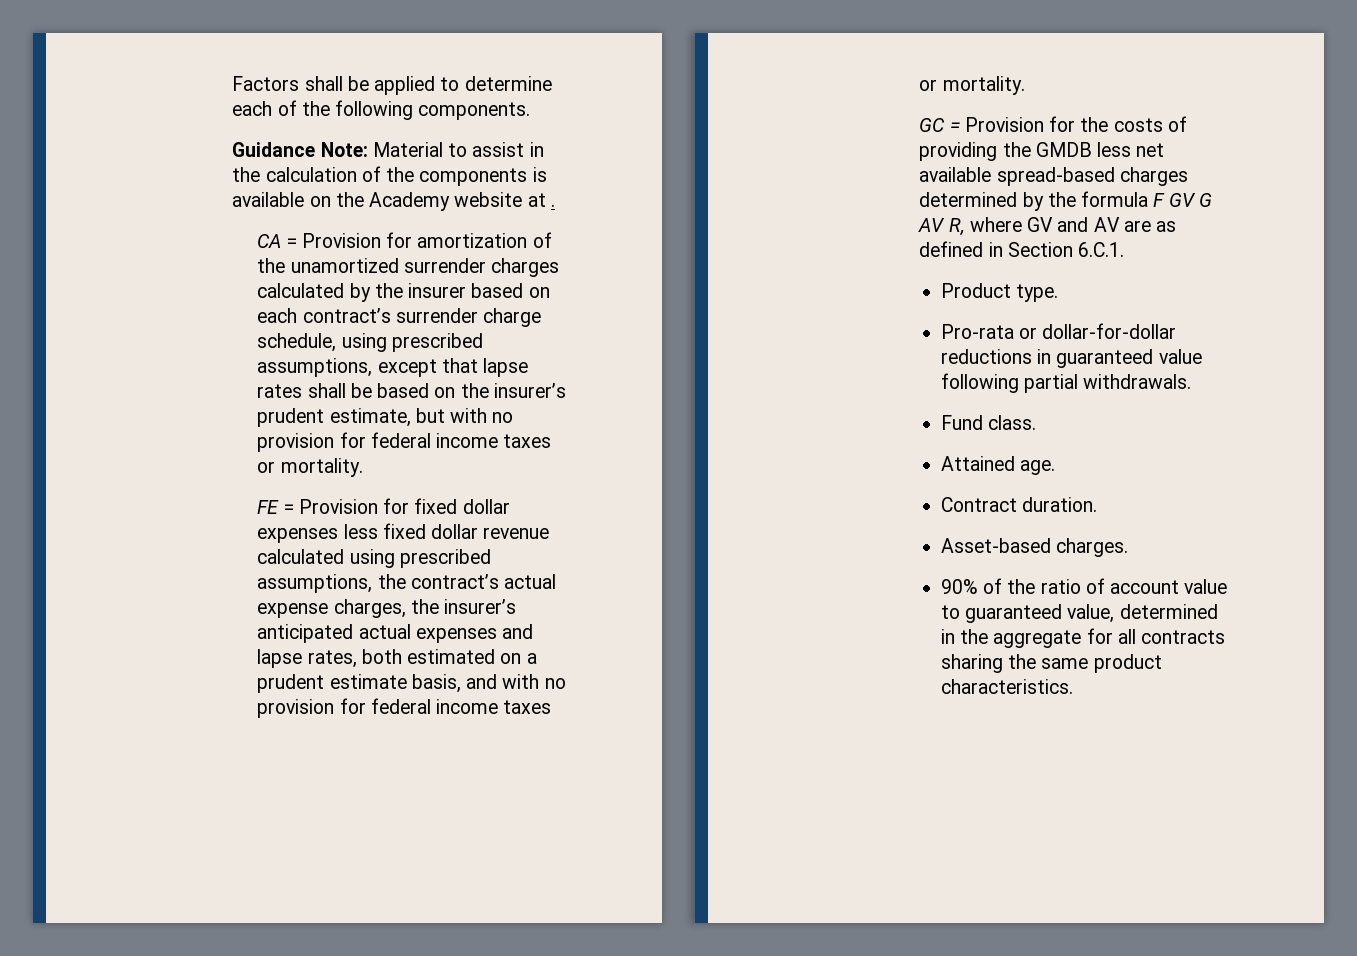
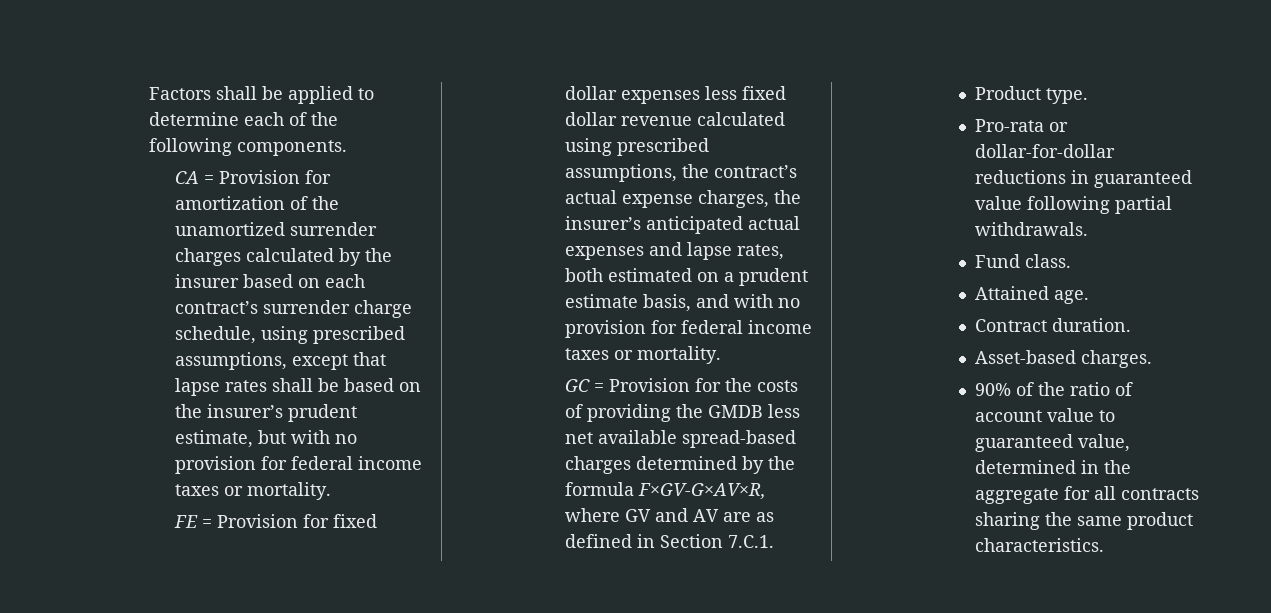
- Guidance Note: Material to assist in the calculation of the components is available on the Academy website at .
- GC = Provision for the costs of providing the GMDB less net available spread-based charges determined by the formula F GV G AV R, where GV and AV are as defined in Section 6.C.1.
+ GC = Provision for the costs of providing the GMDB less net available spread-based charges determined by the formula F×GV-G×AV×R, where GV and AV are as defined in Section 7.C.1.

